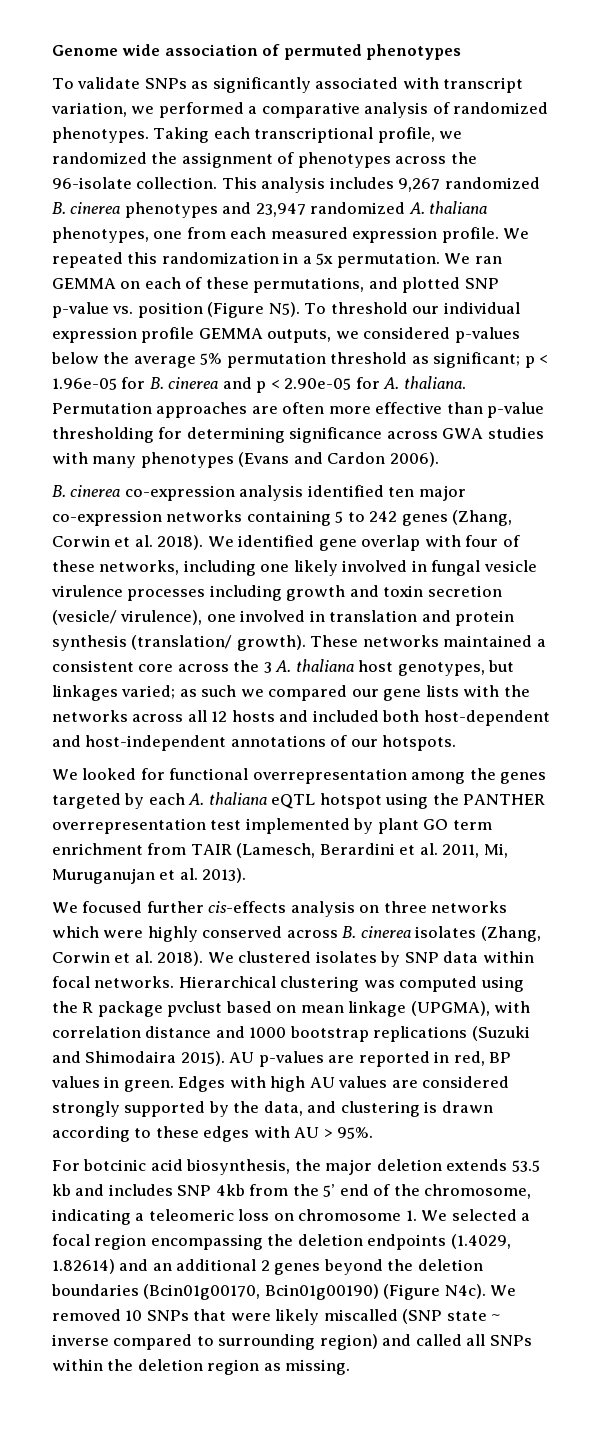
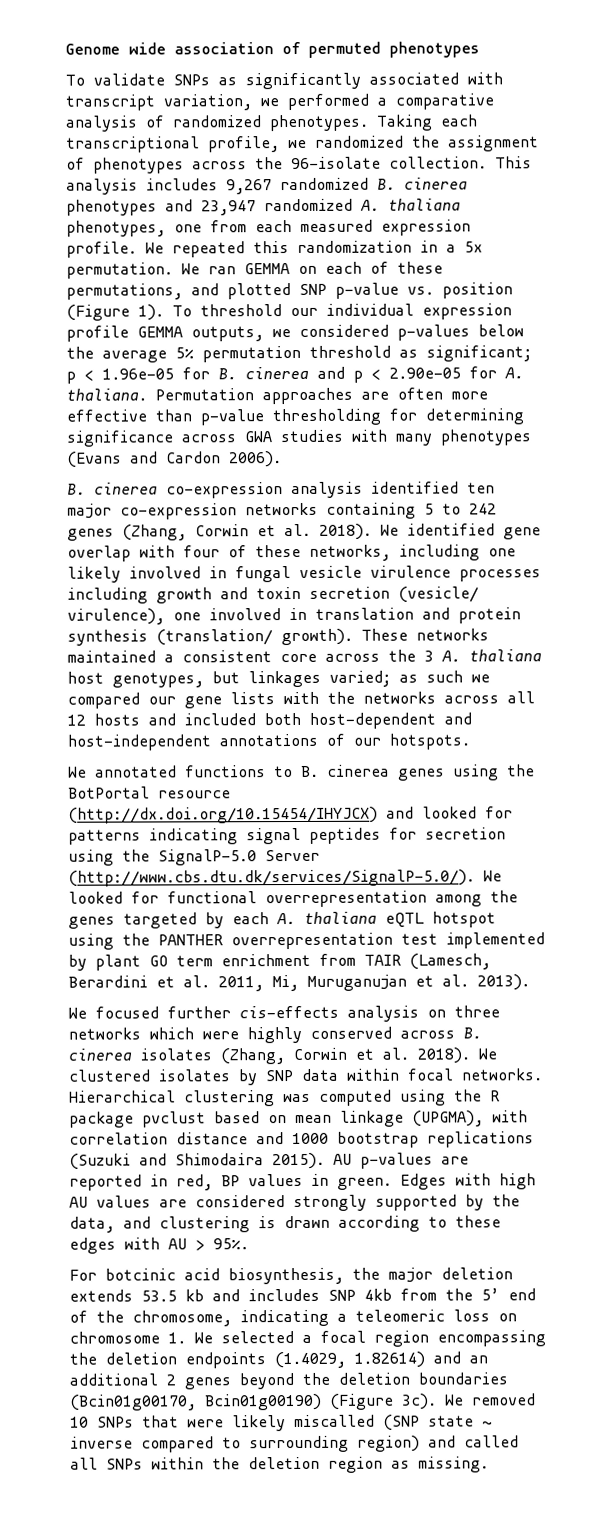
- We ran GEMMA on each of these permutations, and plotted SNP p-value vs. position (Figure N5). To threshold our individual expression profile GEMMA outputs, we considered p-values below the average 5% permutation threshold as significant; p < 1.96e-05 for B. cinerea and p < 2.90e-05 for A. thaliana.
+ We ran GEMMA on each of these permutations, and plotted SNP p-value vs. position (Figure 1). To threshold our individual expression profile GEMMA outputs, we considered p-values below the average 5% permutation threshold as significant; p < 1.96e-05 for B. cinerea and p < 2.90e-05 for A. thaliana.
- We looked for functional overrepresentation among the genes targeted by each A. thaliana eQTL hotspot using the PANTHER overrepresentation test implemented by plant GO term enrichment from TAIR (Lamesch, Berardini et al. 2011, Mi, Muruganujan et al. 2013).
+ We annotated functions to B. cinerea genes using the BotPortal resource (http://dx.doi.org/10.15454/IHYJCX) and looked for patterns indicating signal peptides for secretion using the SignalP-5.0 Server (http://www.cbs.dtu.dk/services/SignalP-5.0/). We looked for functional overrepresentation among the genes targeted by each A. thaliana eQTL hotspot using the PANTHER overrepresentation test implemented by plant GO term enrichment from TAIR (Lamesch, Berardini et al. 2011, Mi, Muruganujan et al. 2013).
- For botcinic acid biosynthesis, the major deletion extends 53.5 kb and includes SNP 4kb from the 5’ end of the chromosome, indicating a teleomeric loss on chromosome 1. We selected a focal region encompassing the deletion endpoints (1.4029, 1.82614) and an additional 2 genes beyond the deletion boundaries (Bcin01g00170, Bcin01g00190) (Figure N4c).
+ For botcinic acid biosynthesis, the major deletion extends 53.5 kb and includes SNP 4kb from the 5’ end of the chromosome, indicating a teleomeric loss on chromosome 1. We selected a focal region encompassing the deletion endpoints (1.4029, 1.82614) and an additional 2 genes beyond the deletion boundaries (Bcin01g00170, Bcin01g00190) (Figure 3c).

